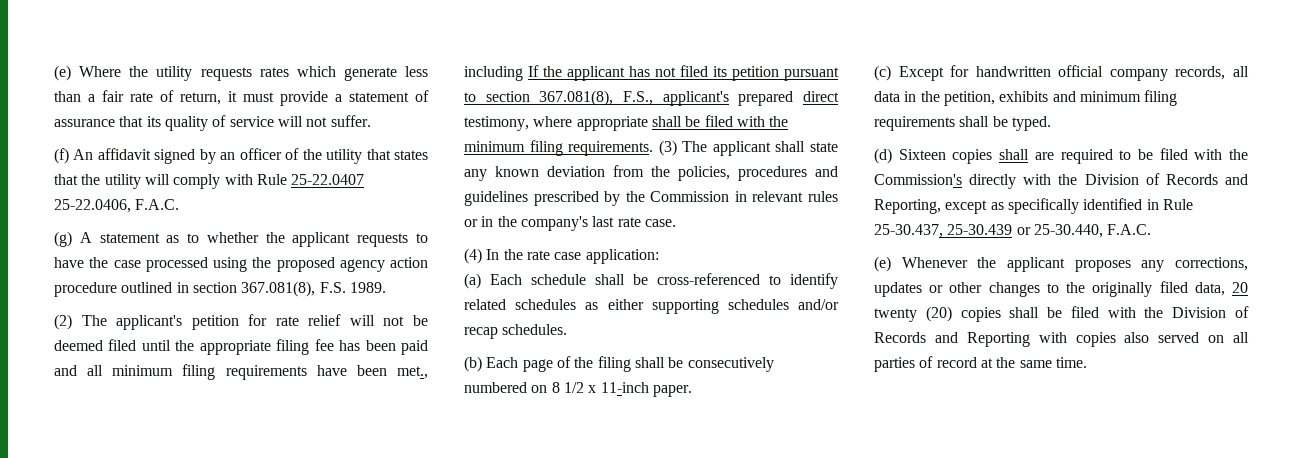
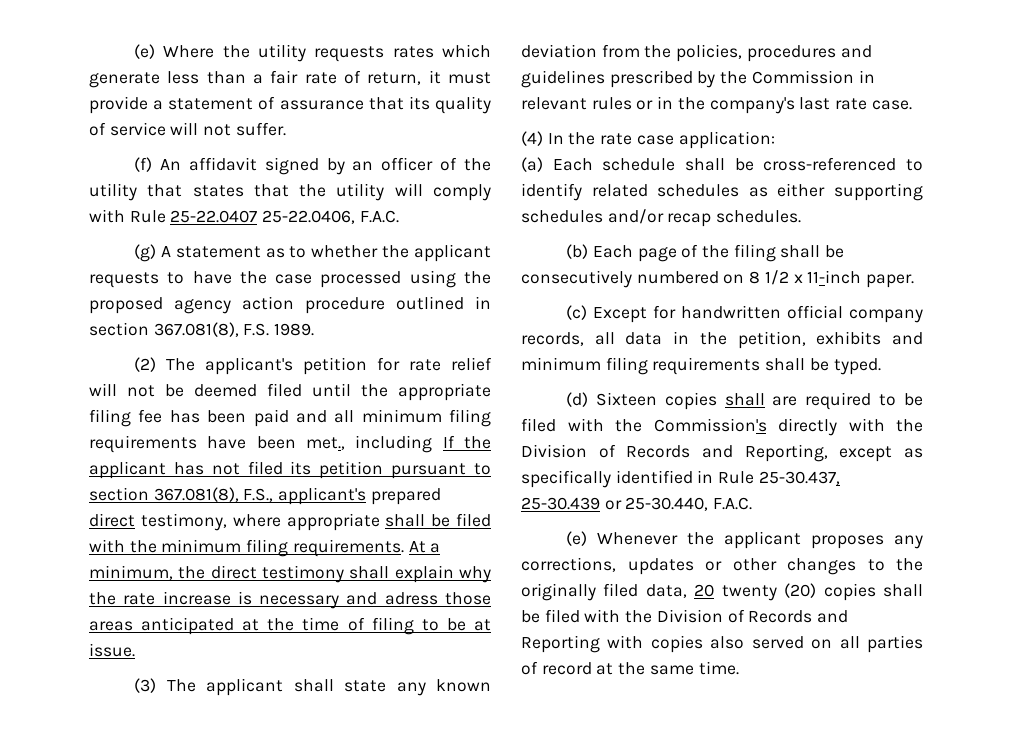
- (2) The applicant's petition for rate relief will not be deemed filed until the appropriate filing fee has been paid and all minimum filing requirements have been met., including If the applicant has not filed its petition pursuant to section 367.081(8), F.S., applicant's prepared direct testimony, where appropriate shall be filed with the minimum filing requirements. (3) The applicant shall state any known deviation from the policies, procedures and guidelines prescribed by the Commission in relevant rules or in the company's last rate case.
+ (2) The applicant's petition for rate relief will not be deemed filed until the appropriate filing fee has been paid and all minimum filing requirements have been met., including If the applicant has not filed its petition pursuant to section 367.081(8), F.S., applicant's prepared direct testimony, where appropriate shall be filed with the minimum filing requirements. At a minimum, the direct testimony shall explain why the rate increase is necessary and adress those areas anticipated at the time of filing to be at issue.
+ (3) The applicant shall state any known deviation from the policies, procedures and guidelines prescribed by the Commission in relevant rules or in the company's last rate case.

